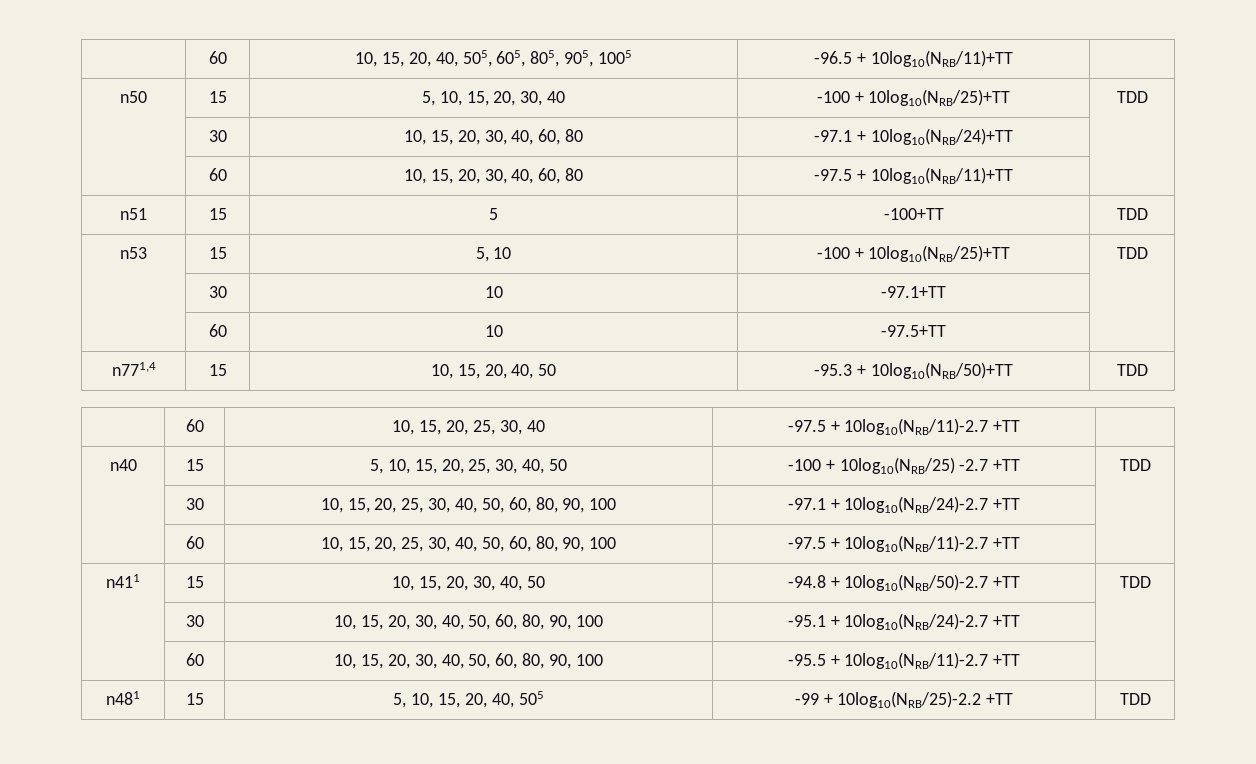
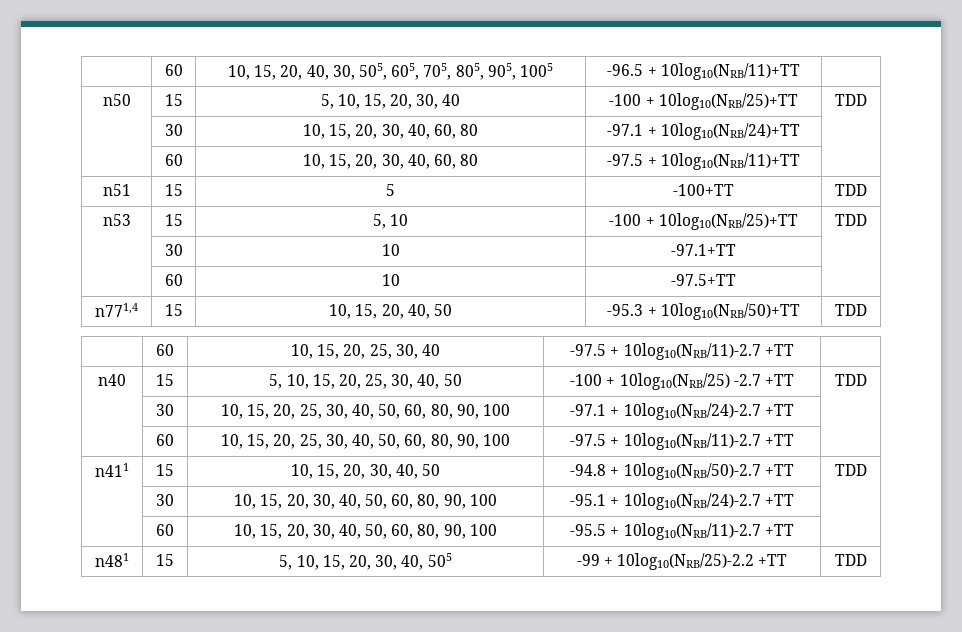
- | 60 | 10, 15, 20, 40, 505, 605, 805, 905, 1005 | -96.5 + 10log10(NRB/11)+TT |
+ | 60 | 10, 15, 20, 40, 30, 505, 605, 705, 805, 905, 1005 | -96.5 + 10log10(NRB/11)+TT |
- n481 | 15 | 5, 10, 15, 20, 40, 505 | -99 + 10log10(NRB/25)-2.2 +TT | TDD
+ n481 | 15 | 5, 10, 15, 20, 30, 40, 505 | -99 + 10log10(NRB/25)-2.2 +TT | TDD

